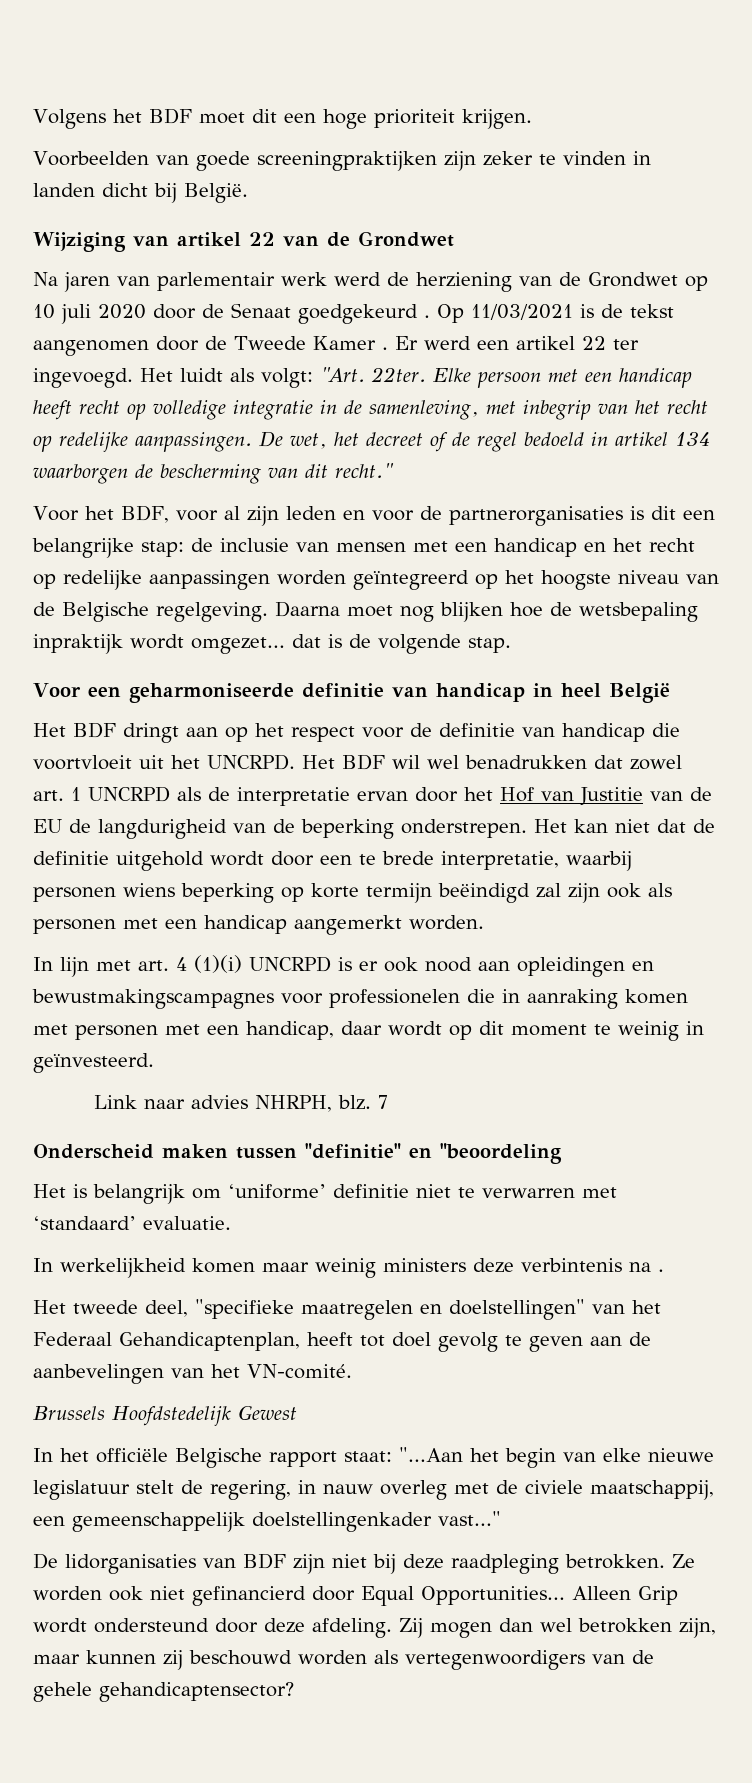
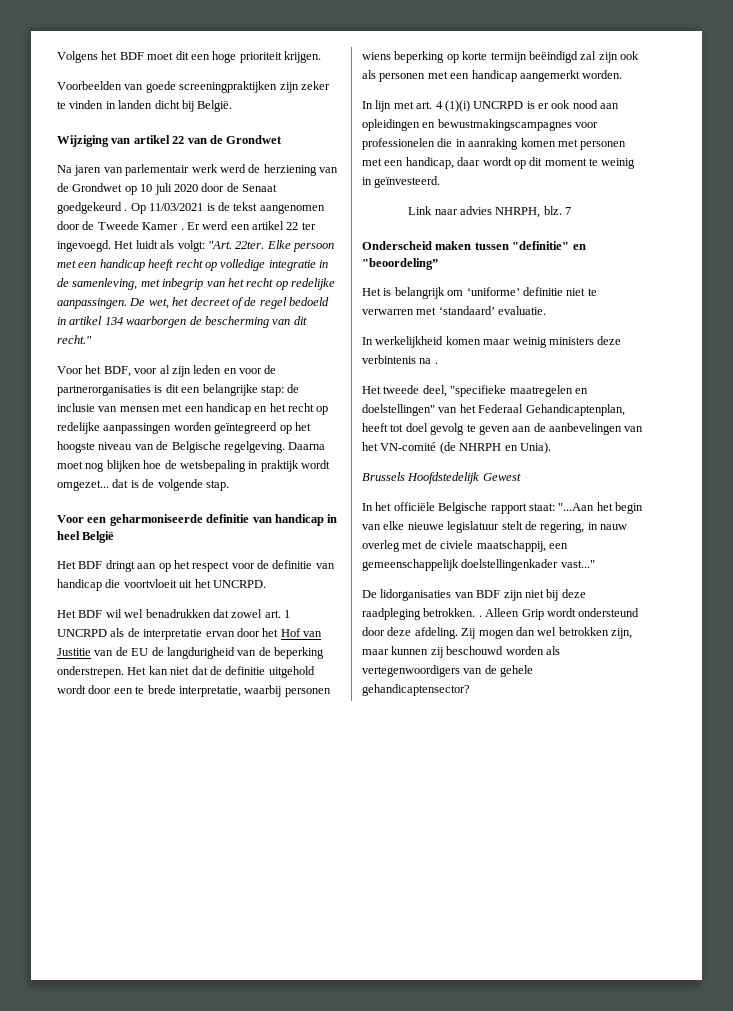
- Daarna moet nog blijken hoe de wetsbepaling inpraktijk wordt omgezet... dat is de volgende stap.
+ Daarna moet nog blijken hoe de wetsbepaling in praktijk wordt omgezet... dat is de volgende stap.
- Het BDF dringt aan op het respect voor de definitie van handicap die voortvloeit uit het UNCRPD. Het BDF wil wel benadrukken dat zowel art. 1 UNCRPD als de interpretatie ervan door het Hof van Justitie van de EU de langdurigheid van de beperking onderstrepen.
+ Het BDF dringt aan op het respect voor de definitie van handicap die voortvloeit uit het UNCRPD.
+ Het BDF wil wel benadrukken dat zowel art. 1 UNCRPD als de interpretatie ervan door het Hof van Justitie van de EU de langdurigheid van de beperking onderstrepen.
- Onderscheid maken tussen "definitie" en "beoordeling
+ Onderscheid maken tussen "definitie" en "beoordeling”
- Het tweede deel, "specifieke maatregelen en doelstellingen" van het Federaal Gehandicaptenplan, heeft tot doel gevolg te geven aan de aanbevelingen van het VN-comité.
+ Het tweede deel, "specifieke maatregelen en doelstellingen" van het Federaal Gehandicaptenplan, heeft tot doel gevolg te geven aan de aanbevelingen van het VN-comité (de NHRPH en Unia).
- De lidorganisaties van BDF zijn niet bij deze raadpleging betrokken. Ze worden ook niet gefinancierd door Equal Opportunities...
+ De lidorganisaties van BDF zijn niet bij deze raadpleging betrokken. .

